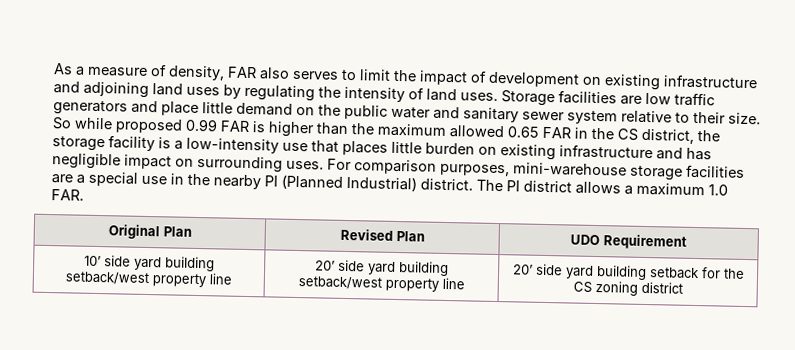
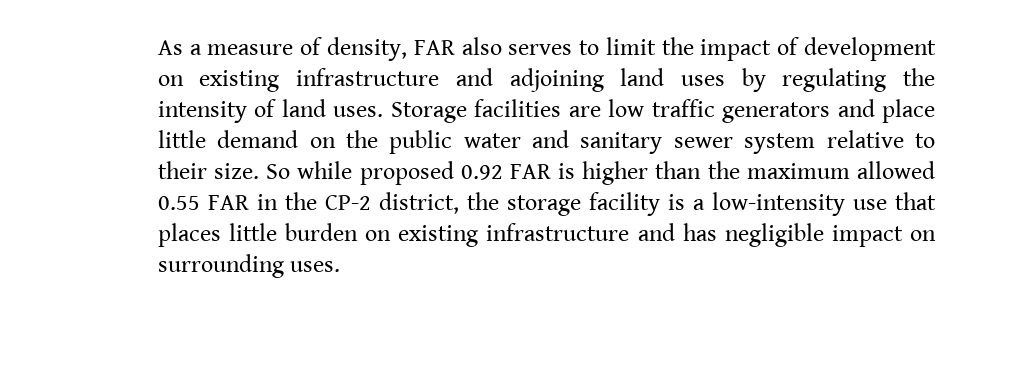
- So while proposed 0.99 FAR is higher than the maximum allowed 0.65 FAR in the CS district, the storage facility is a low-intensity use that places little burden on existing infrastructure and has negligible impact on surrounding uses. For comparison purposes, mini-warehouse storage facilities are a special use in the nearby PI (Planned Industrial) district. The PI district allows a maximum 1.0 FAR.
- Original Plan | Revised Plan | UDO Requirement
- 10’ side yard building setback/west property line | 20’ side yard building setback/west property line | 20’ side yard building setback for the CS zoning district
+ So while proposed 0.92 FAR is higher than the maximum allowed 0.55 FAR in the CP-2 district, the storage facility is a low-intensity use that places little burden on existing infrastructure and has negligible impact on surrounding uses.

